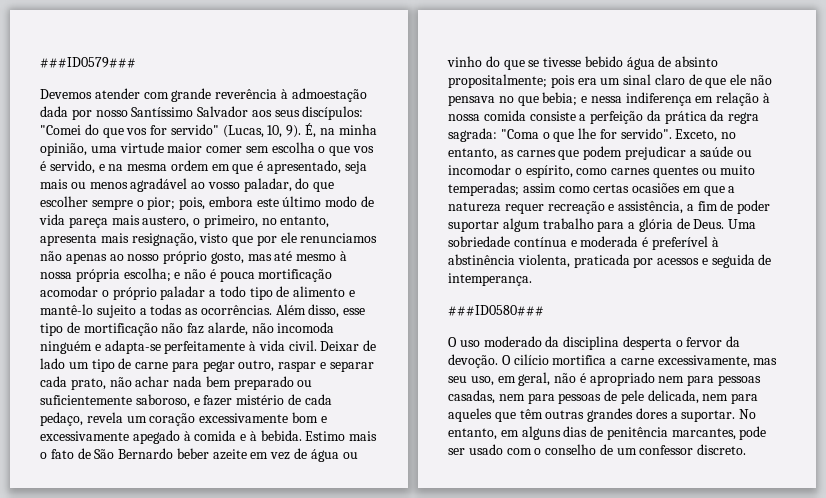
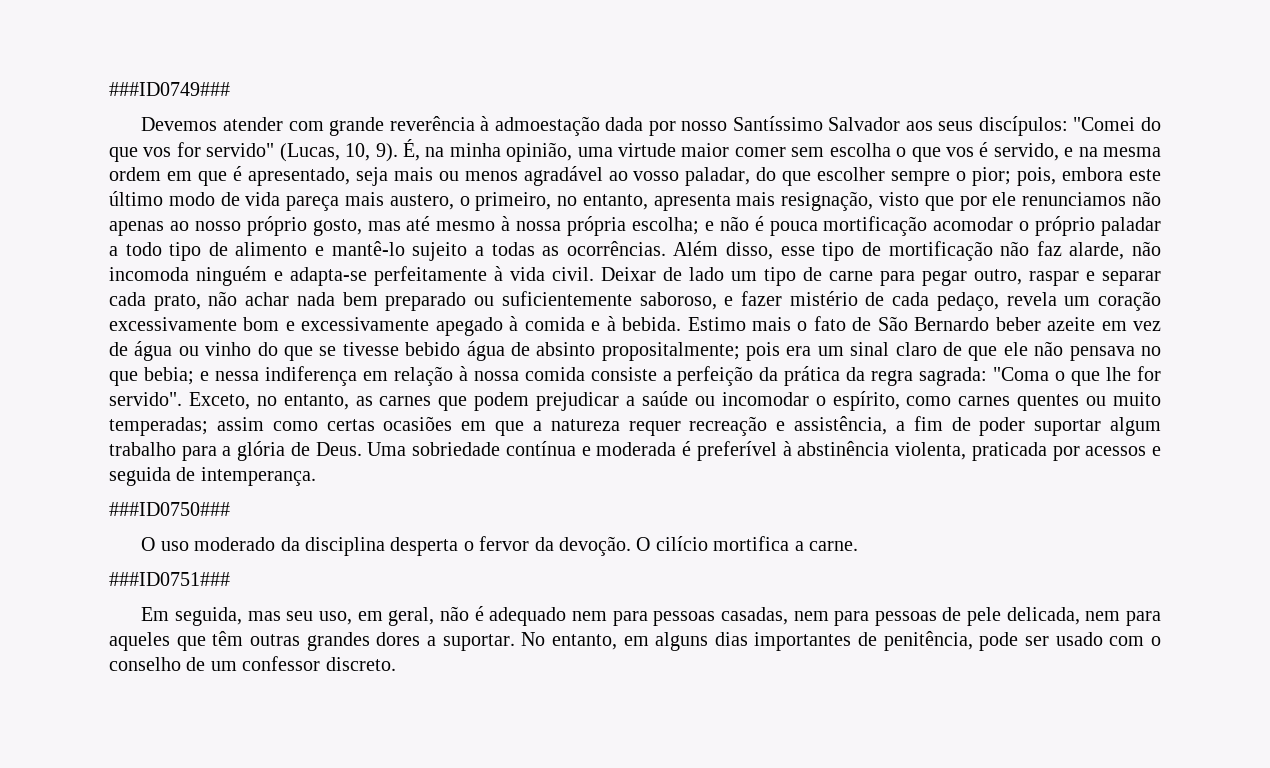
- ###ID0579###
+ ###ID0749###
- ###ID0580###
+ ###ID0750###
- O cilício mortifica a carne excessivamente, mas seu uso, em geral, não é apropriado nem para pessoas casadas, nem para pessoas de pele delicada, nem para aqueles que têm outras grandes dores a suportar.
+ O cilício mortifica a carne.
+ ###ID0751###
+ Em seguida, mas seu uso, em geral, não é adequado nem para pessoas casadas, nem para pessoas de pele delicada, nem para aqueles que têm outras grandes dores a suportar.
- No entanto, em alguns dias de penitência marcantes, pode ser usado com o conselho de um confessor discreto.
+ No entanto, em alguns dias importantes de penitência, pode ser usado com o conselho de um confessor discreto.

